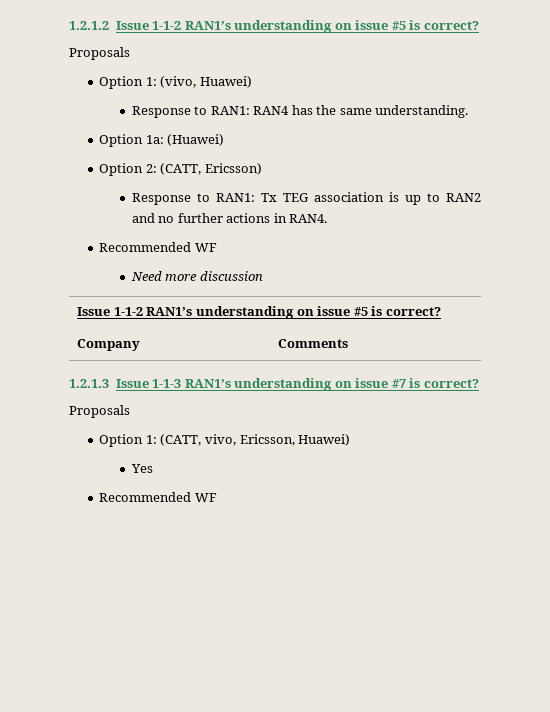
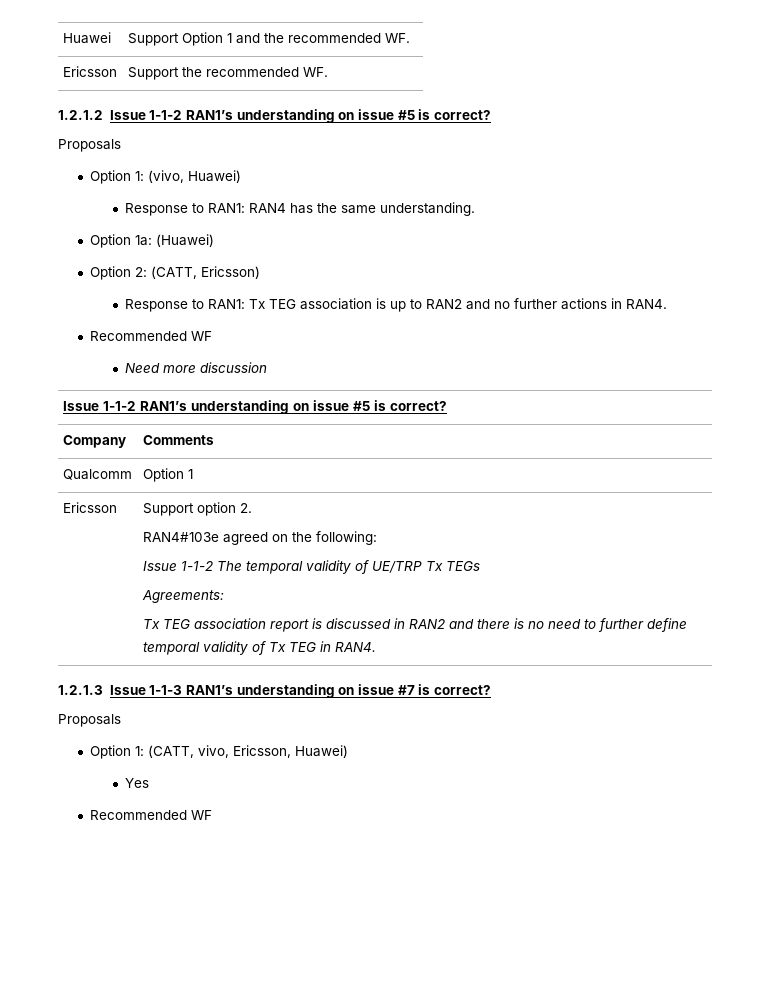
+ Huawei | Support Option 1 and the recommended WF.
+ Ericsson | Support the recommended WF.
+ Qualcomm | Option 1
+ Ericsson | Support option 2.
+ RAN4#103e agreed on the following:
+ Issue 1-1-2 The temporal validity of UE/TRP Tx TEGs
+ Agreements:
+ Tx TEG association report is discussed in RAN2 and there is no need to further define temporal validity of Tx TEG in RAN4.

